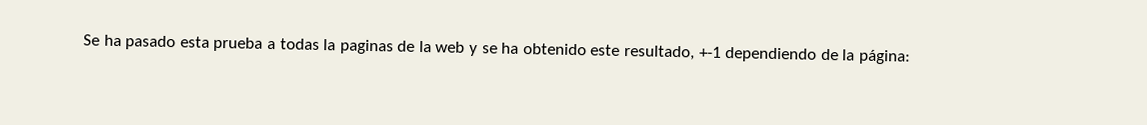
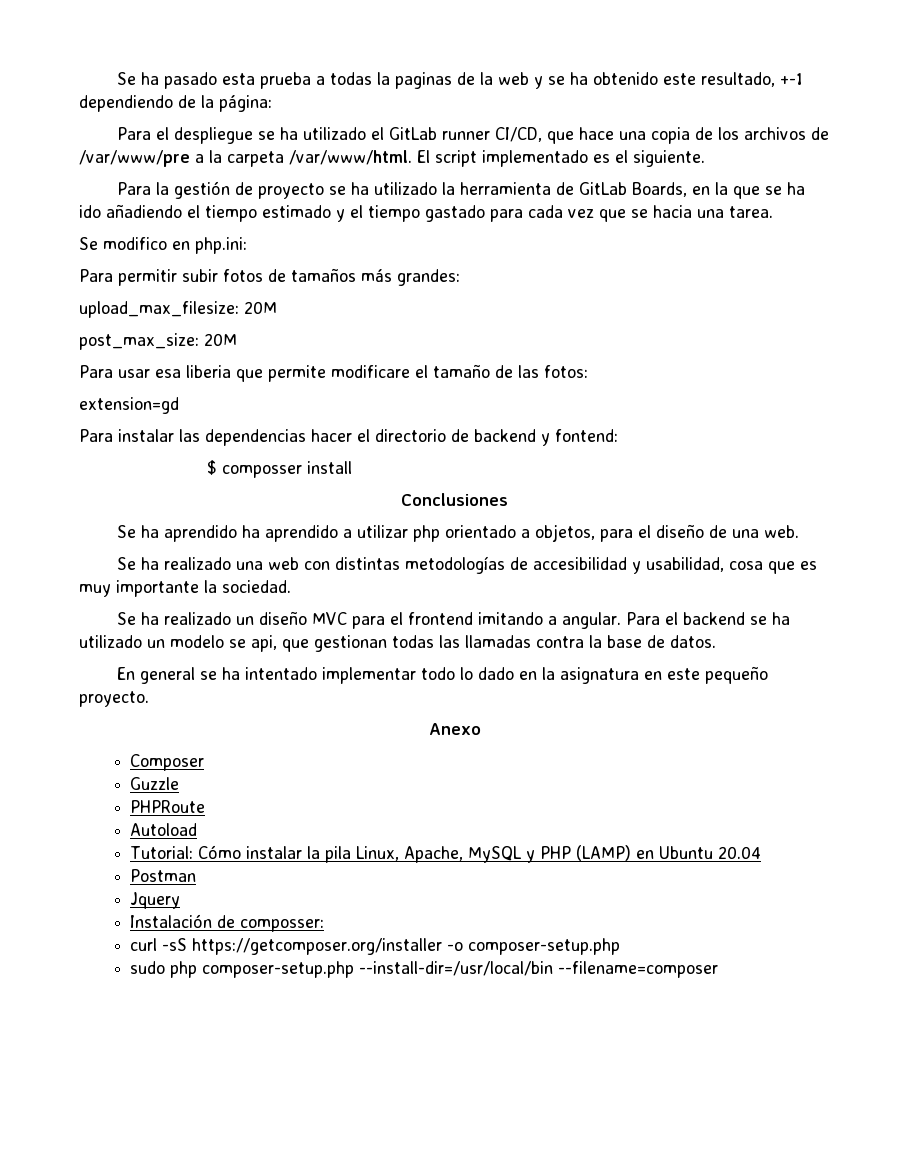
+ Para el despliegue se ha utilizado el GitLab runner CI/CD, que hace una copia de los archivos de /var/www/pre a la carpeta /var/www/html. El script implementado es el siguiente.
+ Para la gestión de proyecto se ha utilizado la herramienta de GitLab Boards, en la que se ha ido añadiendo el tiempo estimado y el tiempo gastado para cada vez que se hacia una tarea.
+ Se modifico en php.ini:
+ Para permitir subir fotos de tamaños más grandes:
+ upload_max_filesize: 20M
+ post_max_size: 20M
+ Para usar esa liberia que permite modificare el tamaño de las fotos:
+ extension=gd
+ Para instalar las dependencias hacer el directorio de backend y fontend:
+ $ composser install
+ Conclusiones
+ Se ha aprendido ha aprendido a utilizar php orientado a objetos, para el diseño de una web.
+ Se ha realizado una web con distintas metodologías de accesibilidad y usabilidad, cosa que es muy importante la sociedad.
+ Se ha realizado un diseño MVC para el frontend imitando a angular. Para el backend se ha utilizado un modelo se api, que gestionan todas las llamadas contra la base de datos.
+ En general se ha intentado implementar todo lo dado en la asignatura en este pequeño proyecto.
+ Anexo
+ Composer
+ Guzzle
+ PHPRoute
+ Autoload
+ Tutorial: Cómo instalar la pila Linux, Apache, MySQL y PHP (LAMP) en Ubuntu 20.04
+ Postman
+ Jquery
+ Instalación de composser:
+ curl -sS https://getcomposer.org/installer -o composer-setup.php
+ sudo php composer-setup.php --install-dir=/usr/local/bin --filename=composer

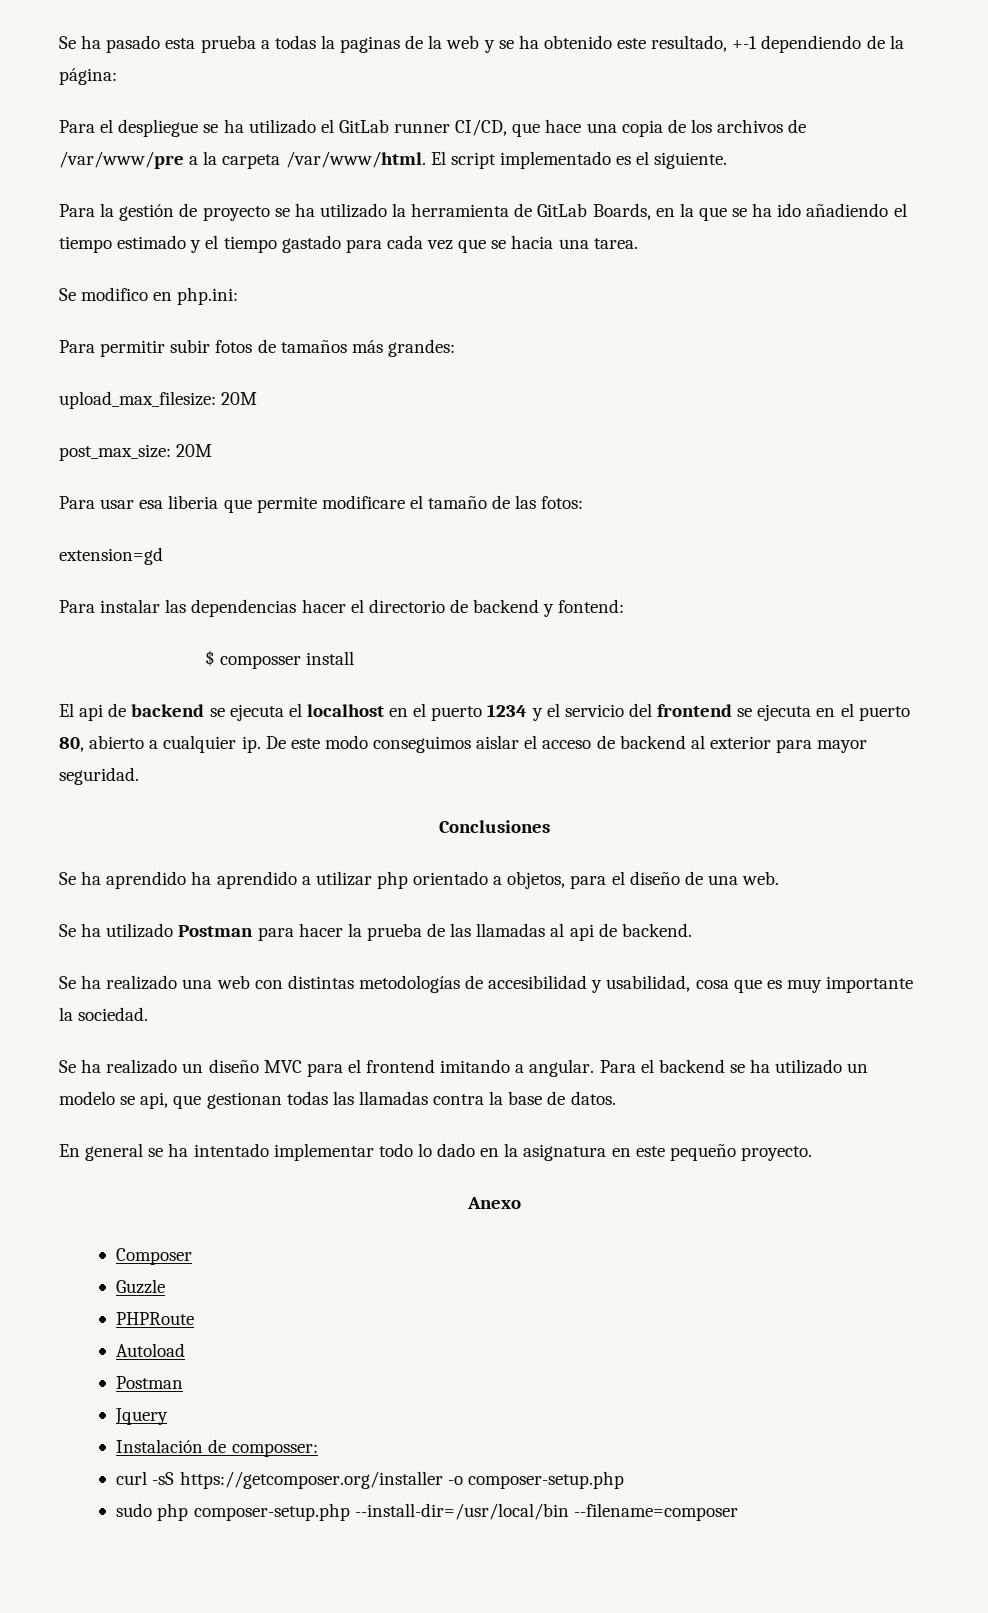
+ El api de backend se ejecuta el localhost en el puerto 1234 y el servicio del frontend se ejecuta en el puerto 80, abierto a cualquier ip. De este modo conseguimos aislar el acceso de backend al exterior para mayor seguridad.
+ Se ha utilizado Postman para hacer la prueba de las llamadas al api de backend.
- Tutorial: Cómo instalar la pila Linux, Apache, MySQL y PHP (LAMP) en Ubuntu 20.04

